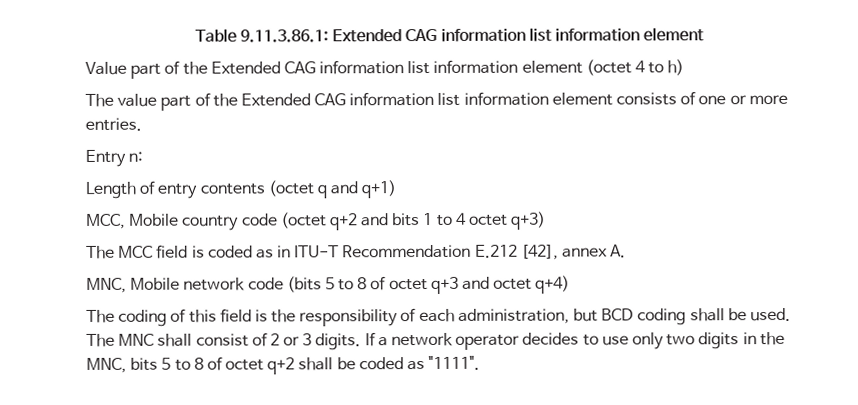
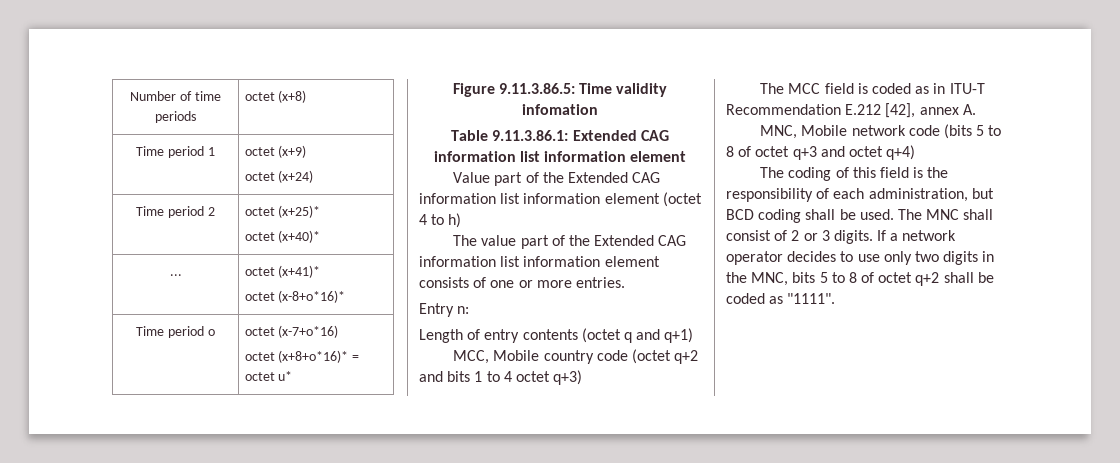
+ Number of time periods | octet (x+8)
+ Time period 1 | octet (x+9)
+ octet (x+24)
+ Time period 2 | octet (x+25)*
+ octet (x+40)*
+ ... | octet (x+41)*
+ octet (x-8+o*16)*
+ Time period o | octet (x-7+o*16)
+ octet (x+8+o*16)* = octet u*
+ Figure 9.11.3.86.5: Time validity infomation

